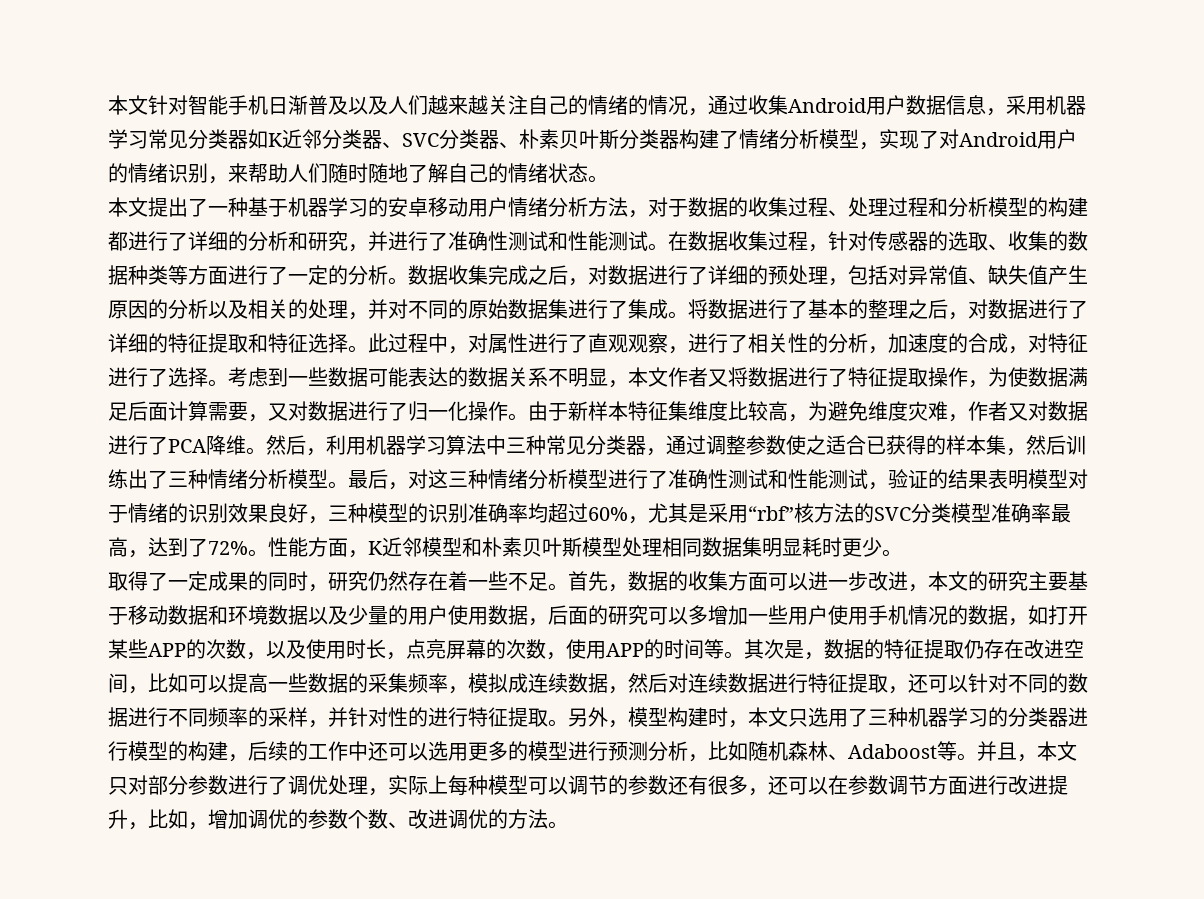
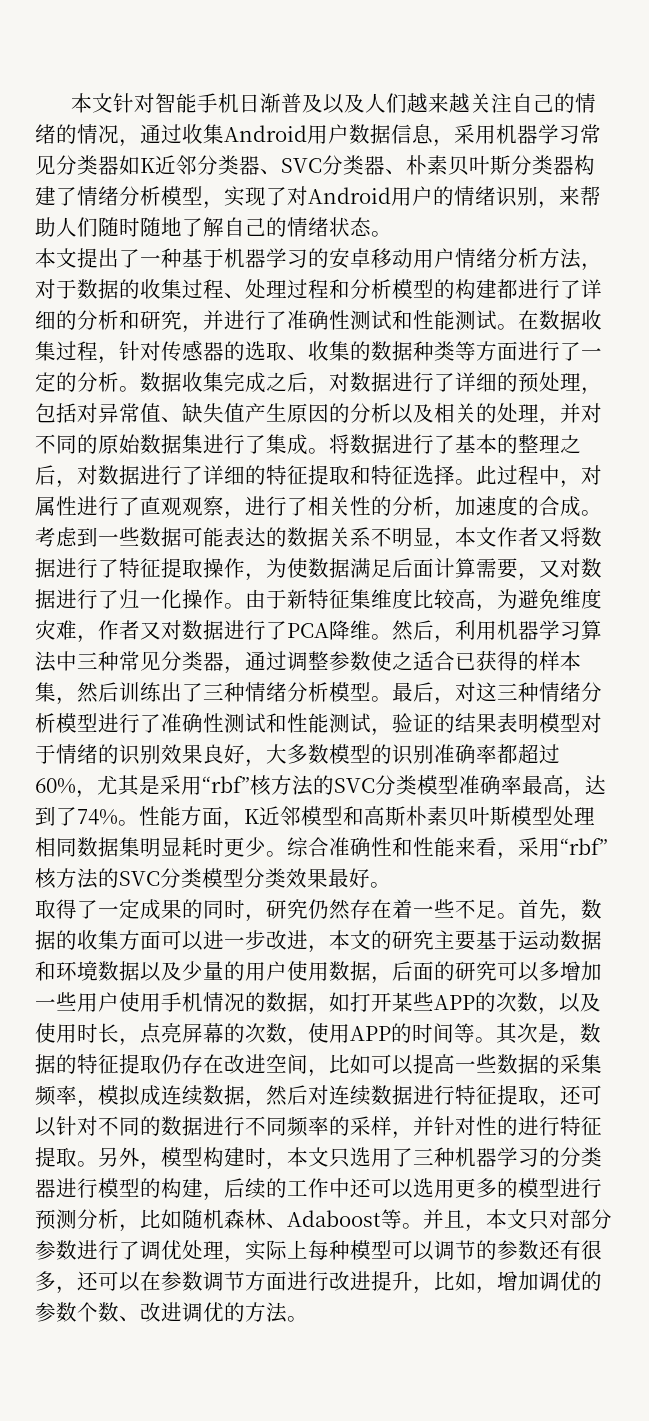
- 此过程中，对属性进行了直观观察，进行了相关性的分析，加速度的合成，对特征进行了选择。
+ 此过程中，对属性进行了直观观察，进行了相关性的分析，加速度的合成。
- 由于新样本特征集维度比较高，为避免维度灾难，作者又对数据进行了PCA降维。
+ 由于新特征集维度比较高，为避免维度灾难，作者又对数据进行了PCA降维。
- 最后，对这三种情绪分析模型进行了准确性测试和性能测试，验证的结果表明模型对于情绪的识别效果良好，三种模型的识别准确率均超过60%，尤其是采用“rbf”核方法的SVC分类模型准确率最高，达到了72%。
+ 最后，对这三种情绪分析模型进行了准确性测试和性能测试，验证的结果表明模型对于情绪的识别效果良好，大多数模型的识别准确率都超过60%，尤其是采用“rbf”核方法的SVC分类模型准确率最高，达到了74%。
- 性能方面，K近邻模型和朴素贝叶斯模型处理相同数据集明显耗时更少。
+ 性能方面，K近邻模型和高斯朴素贝叶斯模型处理相同数据集明显耗时更少。综合准确性和性能来看，采用“rbf”核方法的SVC分类模型分类效果最好。
- 首先，数据的收集方面可以进一步改进，本文的研究主要基于移动数据和环境数据以及少量的用户使用数据，后面的研究可以多增加一些用户使用手机情况的数据，如打开某些APP的次数，以及使用时长，点亮屏幕的次数，使用APP的时间等。
+ 首先，数据的收集方面可以进一步改进，本文的研究主要基于运动数据和环境数据以及少量的用户使用数据，后面的研究可以多增加一些用户使用手机情况的数据，如打开某些APP的次数，以及使用时长，点亮屏幕的次数，使用APP的时间等。

